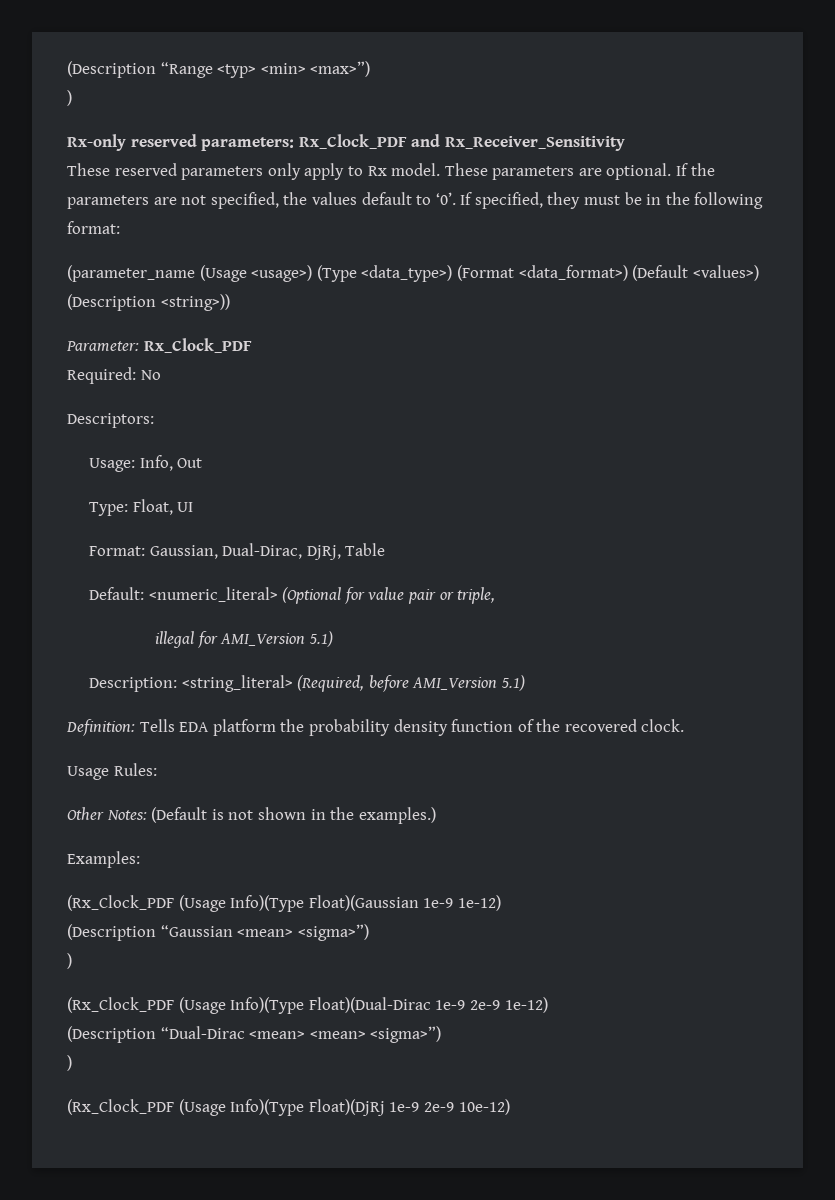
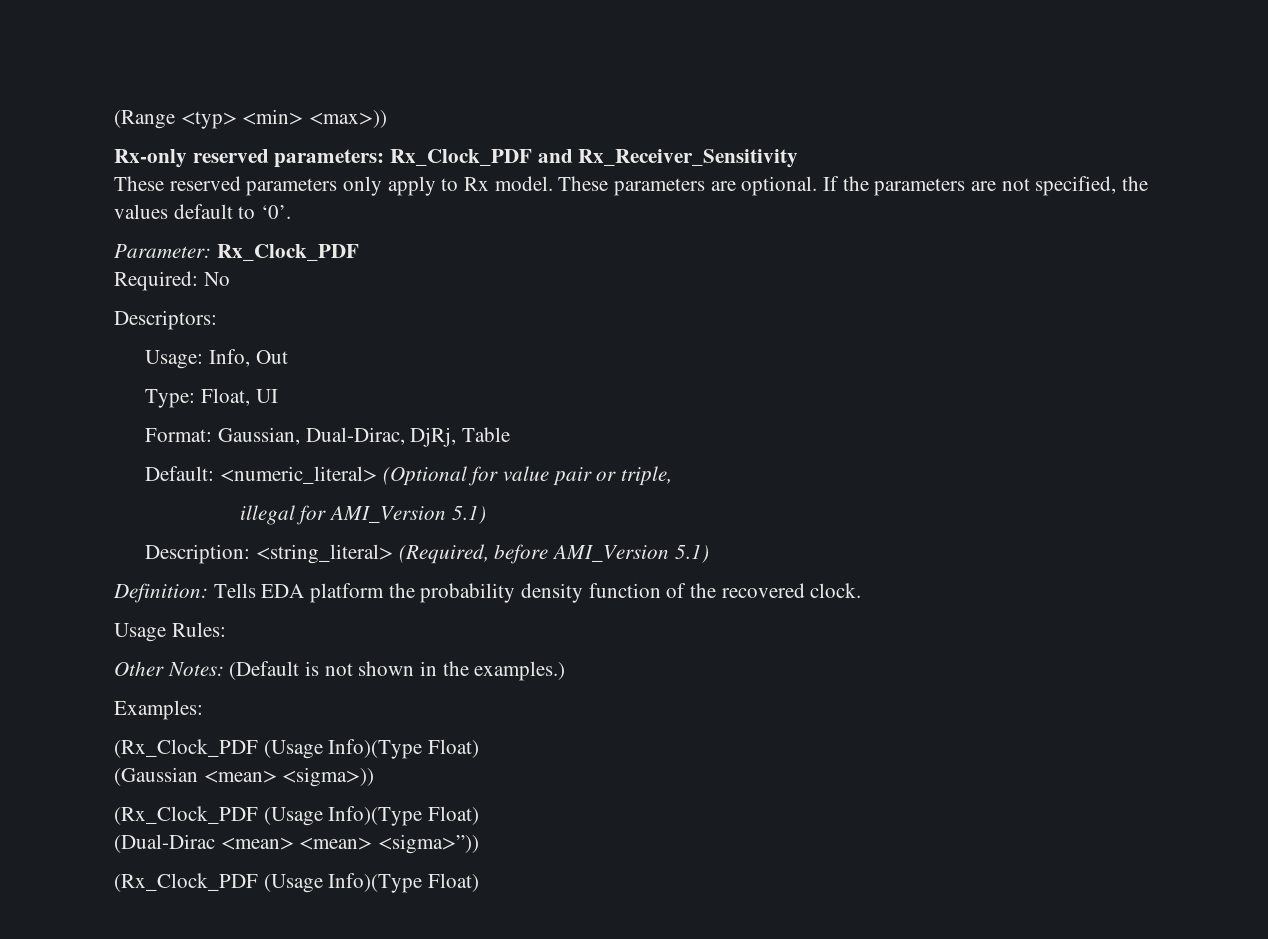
- (Description “Range <typ> <min> <max>”)
- )
+ (Range <typ> <min> <max>))
- If specified, they must be in the following format:
- (parameter_name (Usage <usage>) (Type <data_type>) (Format <data_format>) (Default <values>) (Description <string>))
  Examples:
- (Rx_Clock_PDF (Usage Info)(Type Float)(Gaussian 1e-9 1e-12)
- (Description “Gaussian <mean> <sigma>”)
- )
- (Rx_Clock_PDF (Usage Info)(Type Float)(Dual-Dirac 1e-9 2e-9 1e-12)
- (Description “Dual-Dirac <mean> <mean> <sigma>”)
- )
- (Rx_Clock_PDF (Usage Info)(Type Float)(DjRj 1e-9 2e-9 10e-12)
+ (Rx_Clock_PDF (Usage Info)(Type Float)
+ (Gaussian <mean> <sigma>))
+ (Rx_Clock_PDF (Usage Info)(Type Float)
+ (Dual-Dirac <mean> <mean> <sigma>”))
+ (Rx_Clock_PDF (Usage Info)(Type Float)

